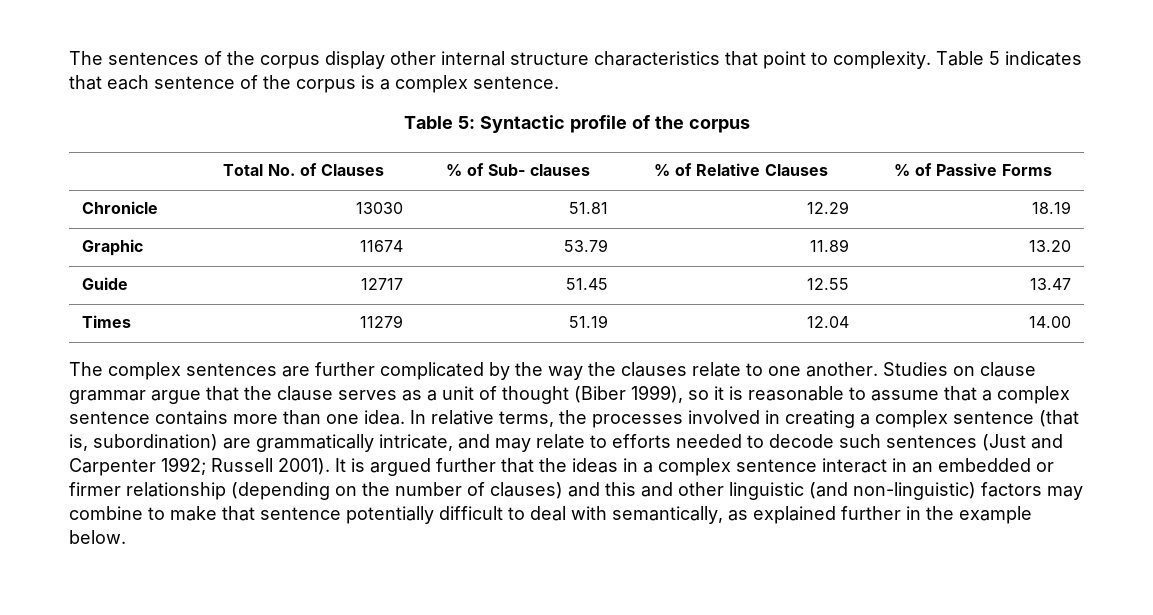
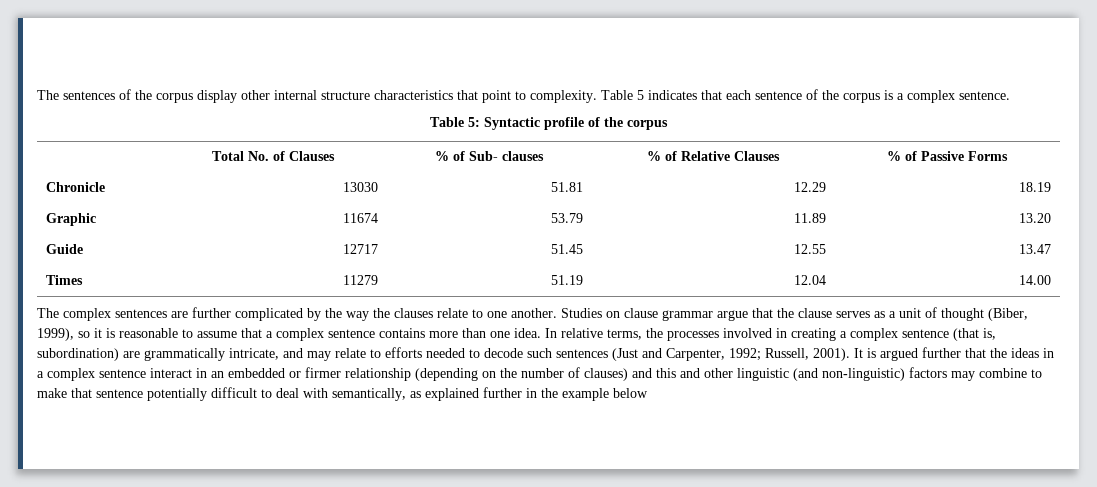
- Studies on clause grammar argue that the clause serves as a unit of thought (Biber 1999), so it is reasonable to assume that a complex sentence contains more than one idea.
+ Studies on clause grammar argue that the clause serves as a unit of thought (Biber, 1999), so it is reasonable to assume that a complex sentence contains more than one idea.
- In relative terms, the processes involved in creating a complex sentence (that is, subordination) are grammatically intricate, and may relate to efforts needed to decode such sentences (Just and Carpenter 1992; Russell 2001).
+ In relative terms, the processes involved in creating a complex sentence (that is, subordination) are grammatically intricate, and may relate to efforts needed to decode such sentences (Just and Carpenter, 1992; Russell, 2001).
- It is argued further that the ideas in a complex sentence interact in an embedded or firmer relationship (depending on the number of clauses) and this and other linguistic (and non-linguistic) factors may combine to make that sentence potentially difficult to deal with semantically, as explained further in the example below.
+ It is argued further that the ideas in a complex sentence interact in an embedded or firmer relationship (depending on the number of clauses) and this and other linguistic (and non-linguistic) factors may combine to make that sentence potentially difficult to deal with semantically, as explained further in the example below

